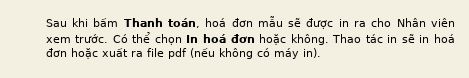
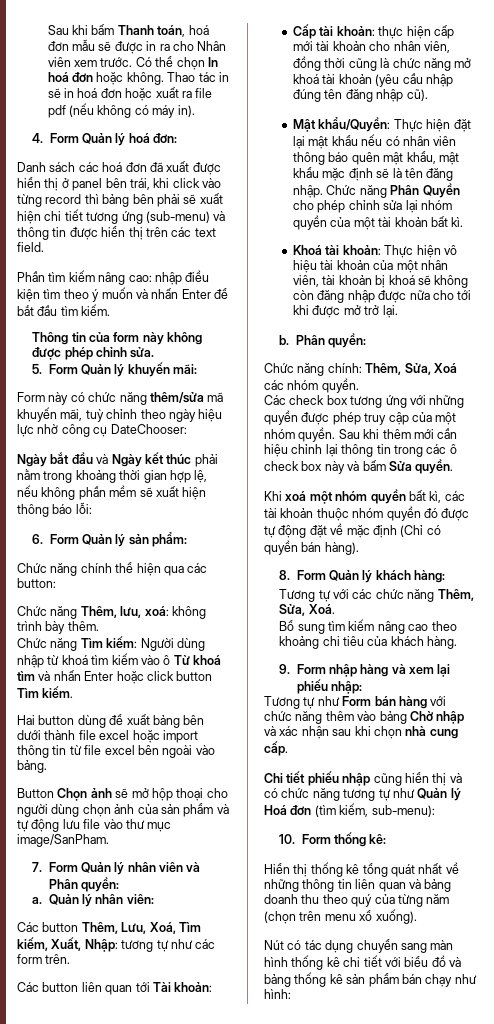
+ 4. Form Quản lý hoá đơn:
+ Danh sách các hoá đơn đã xuất được hiển thị ở panel bên trái, khi click vào từng record thì bảng bên phải sẽ xuất hiện chi tiết tương ứng (sub-menu) và thông tin được hiển thị trên các text field.
+ Phần tìm kiếm nâng cao: nhập điều kiện tìm theo ý muốn và nhấn Enter để bắt đầu tìm kiếm.
+ Thông tin của form này không được phép chỉnh sửa.
+ 5. Form Quản lý khuyến mãi:
+ Form này có chức năng thêm/sửa mã khuyến mãi, tuỳ chỉnh theo ngày hiệu lực nhờ công cụ DateChooser:
+ Ngày bắt đầu và Ngày kết thúc phải nằm trong khoảng thời gian hợp lệ, nếu không phần mềm sẽ xuất hiện thông báo lỗi:
+ 6. Form Quản lý sản phẩm:
+ Chức năng chính thể hiện qua các button:
+ Chức năng Thêm, lưu, xoá: không trình bày thêm.
+ Chức năng Tìm kiếm: Người dùng nhập từ khoá tìm kiếm vào ô Từ khoá tìm và nhấn Enter hoặc click button Tìm kiếm.
+ Hai button dùng để xuất bảng bên dưới thành file excel hoặc import thông tin từ file excel bên ngoài vào bảng.
+ Button Chọn ảnh sẽ mở hộp thoại cho người dùng chọn ảnh của sản phẩm và tự động lưu file vào thư mục image/SanPham.
+ 7. Form Quản lý nhân viên và Phân quyền:
+ a. Quản lý nhân viên:
+ Các button Thêm, Lưu, Xoá, Tìm kiếm, Xuất, Nhập: tương tự như các form trên.
+ Các button liên quan tới Tài khoản:
+ Cấp tài khoản: thực hiện cấp mới tài khoản cho nhân viên, đồng thời cũng là chức năng mở khoá tài khoản (yêu cầu nhập đúng tên đăng nhập cũ).
+ Mật khẩu/Quyền: Thực hiện đặt lại mật khẩu nếu có nhân viên thông báo quên mật khẩu, mật khẩu mặc định sẽ là tên đăng nhập. Chức năng Phân Quyền cho phép chỉnh sửa lại nhóm quyền của một tài khoản bất kì.
+ Khoá tài khoản: Thực hiện vô hiệu tài khoản của một nhân viên, tài khoản bị khoá sẽ không còn đăng nhập được nữa cho tới khi được mở trở lại.
+ b. Phân quyền:
+ Chức năng chính: Thêm, Sửa, Xoá các nhóm quyền.
+ Các check box tương ứng với những quyền được phép truy cập của một nhóm quyền. Sau khi thêm mới cần hiệu chỉnh lại thông tin trong các ô check box này và bấm Sửa quyền.
+ Khi xoá một nhóm quyền bất kì, các tài khoản thuộc nhóm quyền đó được tự động đặt về mặc định (Chỉ có quyền bán hàng).
+ 8. Form Quản lý khách hàng:
+ Tương tự với các chức năng Thêm, Sửa, Xoá.
+ Bổ sung tìm kiếm nâng cao theo khoảng chi tiêu của khách hàng.
+ 9. Form nhập hàng và xem lại phiếu nhập:
+ Tương tự như Form bán hàng với chức năng thêm vào bảng Chờ nhập và xác nhận sau khi chọn nhà cung cấp.
+ Chi tiết phiếu nhập cũng hiển thị và có chức năng tương tự như Quản lý Hoá đơn (tìm kiếm, sub-menu):
+ 10. Form thống kê:
+ Hiển thị thống kê tổng quát nhất về những thông tin liên quan và bảng doanh thu theo quý của từng năm (chọn trên menu xổ xuống).
+ Nút có tác dụng chuyển sang màn hình thống kê chi tiết với biểu đồ và bảng thống kê sản phẩm bán chạy như hình:

